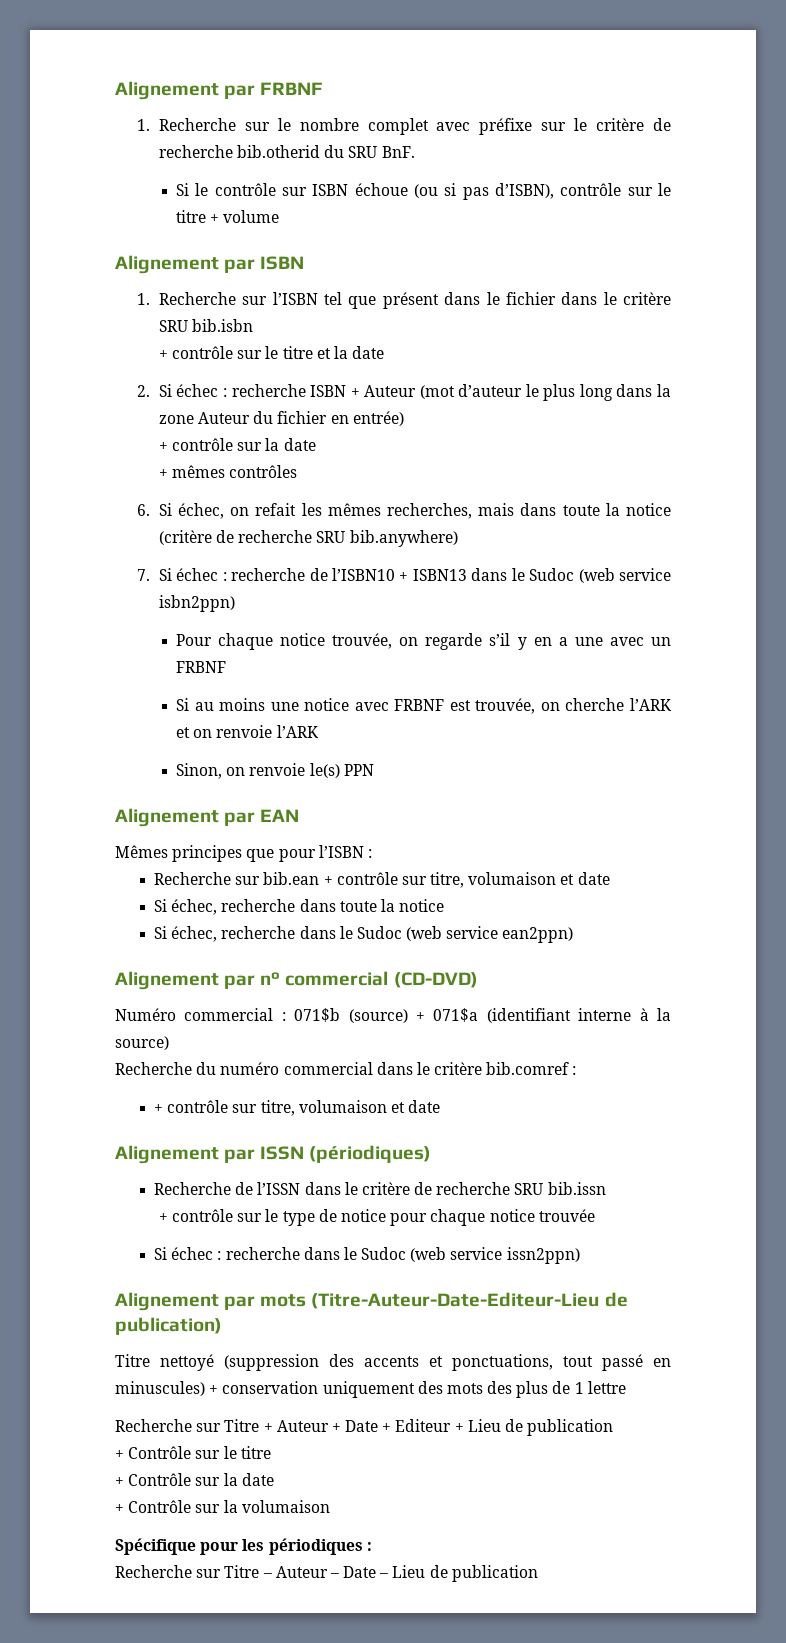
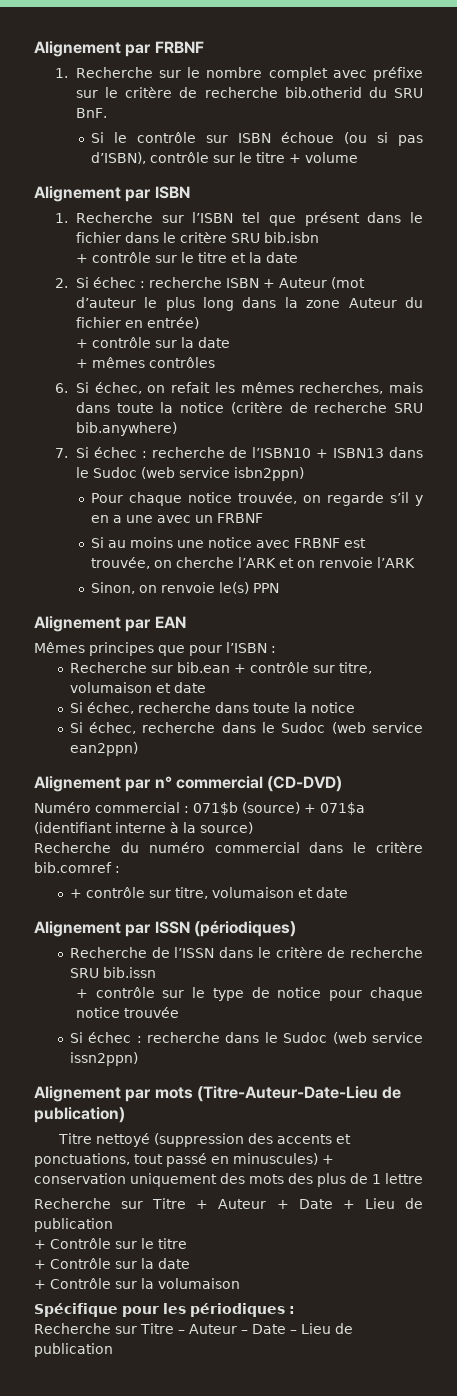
- Alignement par mots (Titre-Auteur-Date-Editeur-Lieu de publication)
+ Alignement par mots (Titre-Auteur-Date-Lieu de publication)
- Recherche sur Titre + Auteur + Date + Editeur + Lieu de publication
+ Recherche sur Titre + Auteur + Date + Lieu de publication

